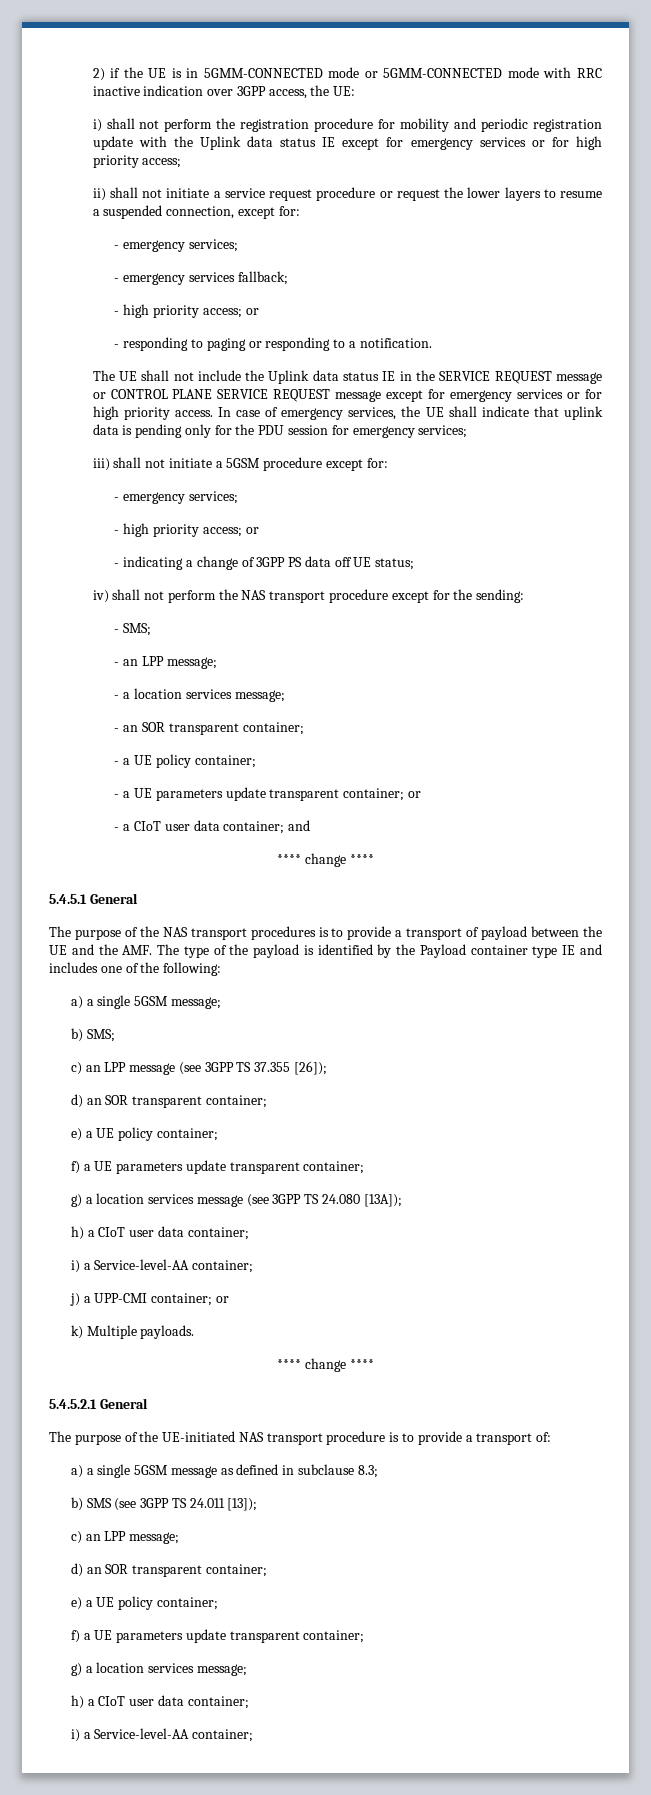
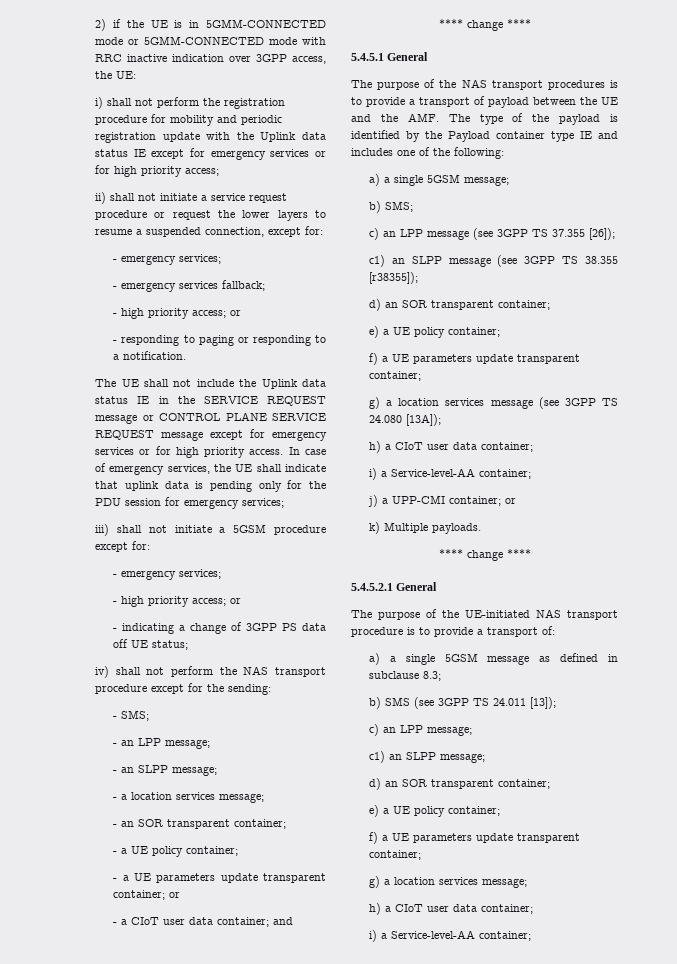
+ - an SLPP message;
+ c1) an SLPP message (see 3GPP TS 38.355 [r38355]);
+ c1) an SLPP message;

